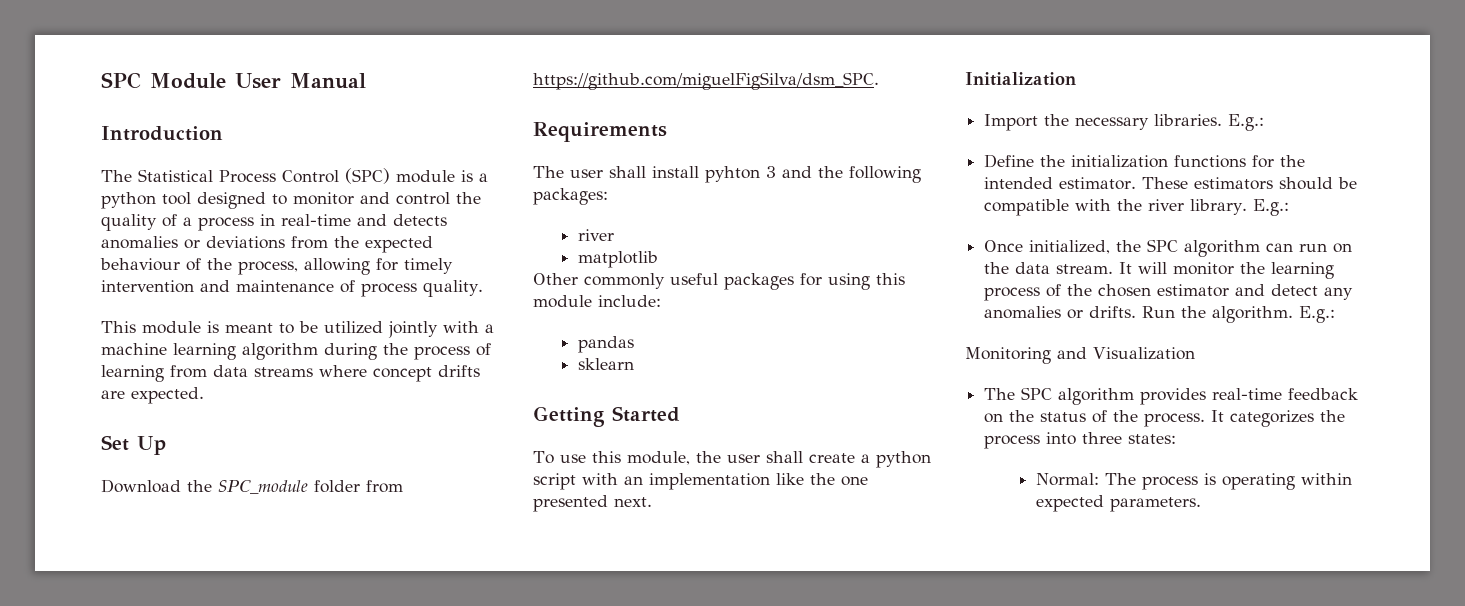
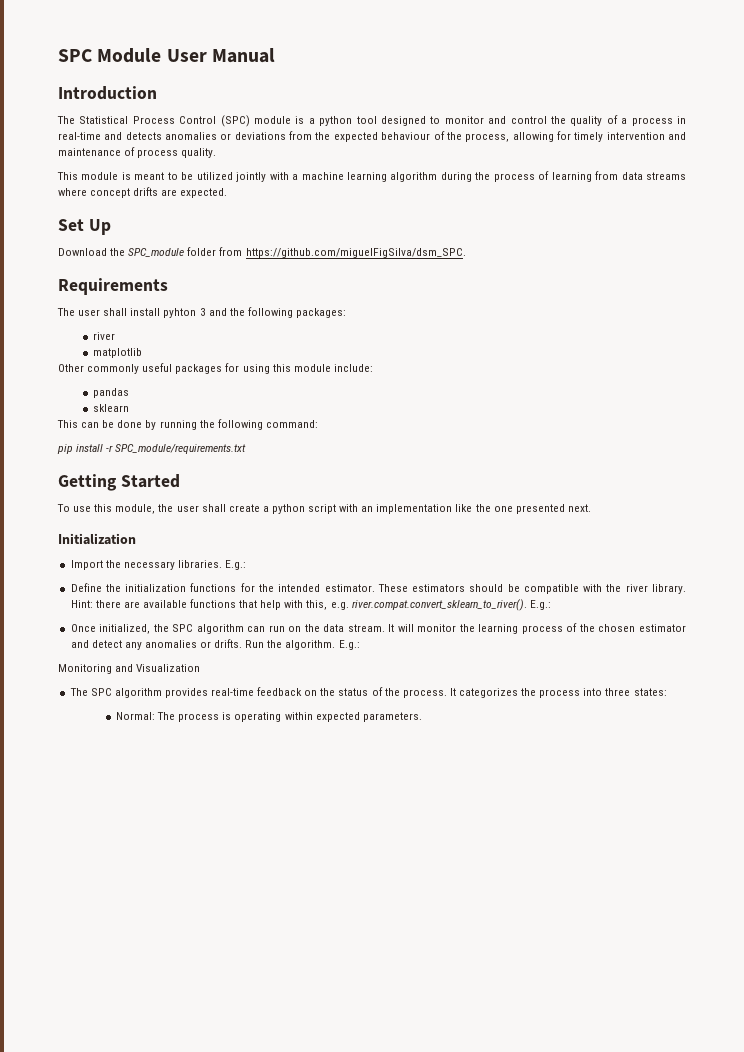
+ This can be done by running the following command:
+ pip install -r SPC_module/requirements.txt
- These estimators should be compatible with the river library. E.g.:
+ These estimators should be compatible with the river library. Hint: there are available functions that help with this, e.g. river.compat.convert_sklearn_to_river(). E.g.:

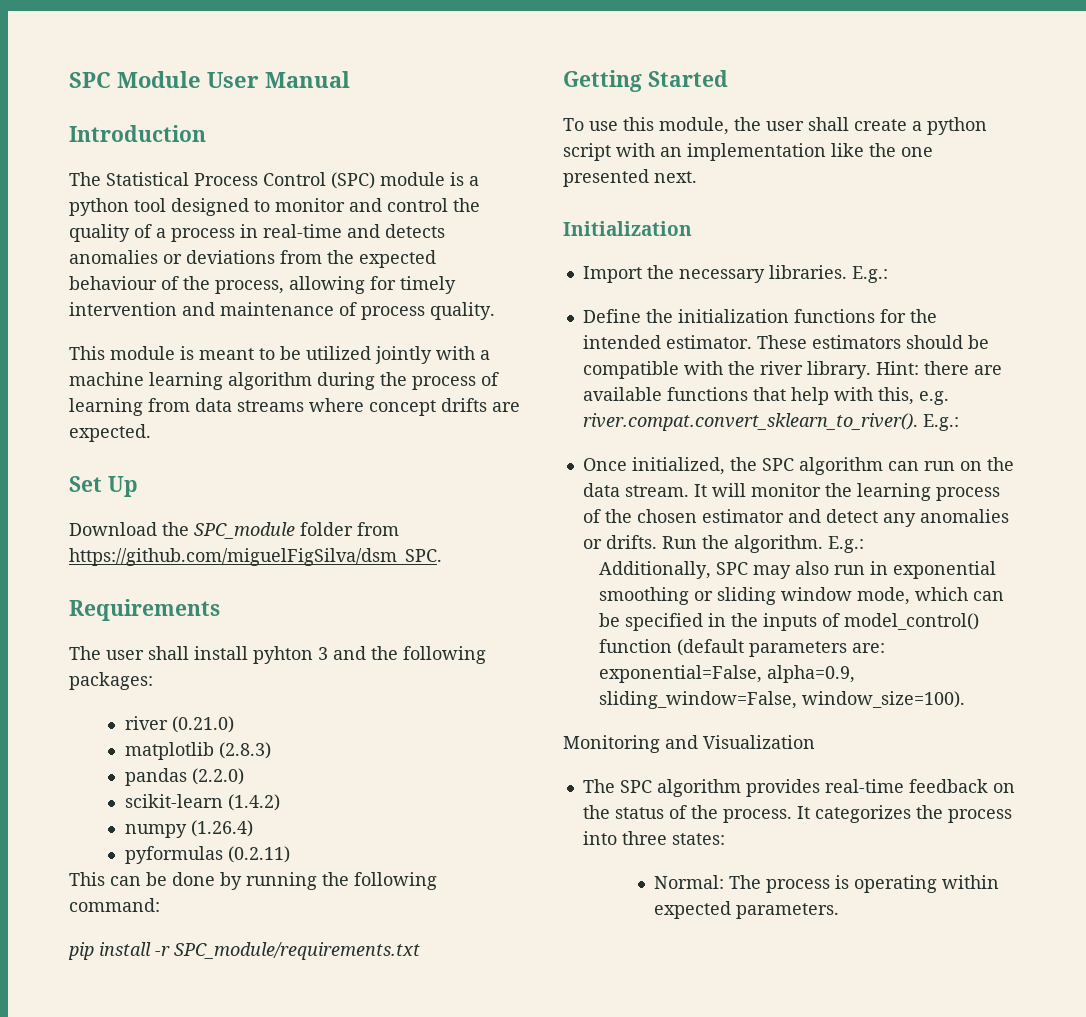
  The user shall install pyhton 3 and the following packages:
- river
+ river (0.21.0)
- matplotlib
- Other commonly useful packages for using this module include:
- pandas
- sklearn
+ matplotlib (2.8.3)
+ pandas (2.2.0)
+ scikit-learn (1.4.2)
+ numpy (1.26.4)
+ pyformulas (0.2.11)
+ Additionally, SPC may also run in exponential smoothing or sliding window mode, which can be specified in the inputs of model_control() function (default parameters are: exponential=False, alpha=0.9, sliding_window=False, window_size=100).

